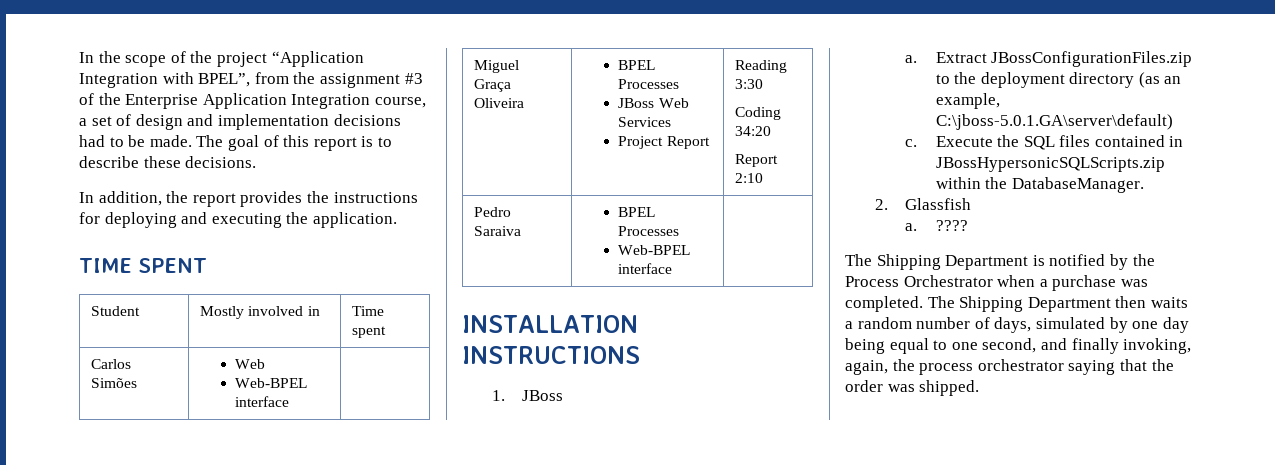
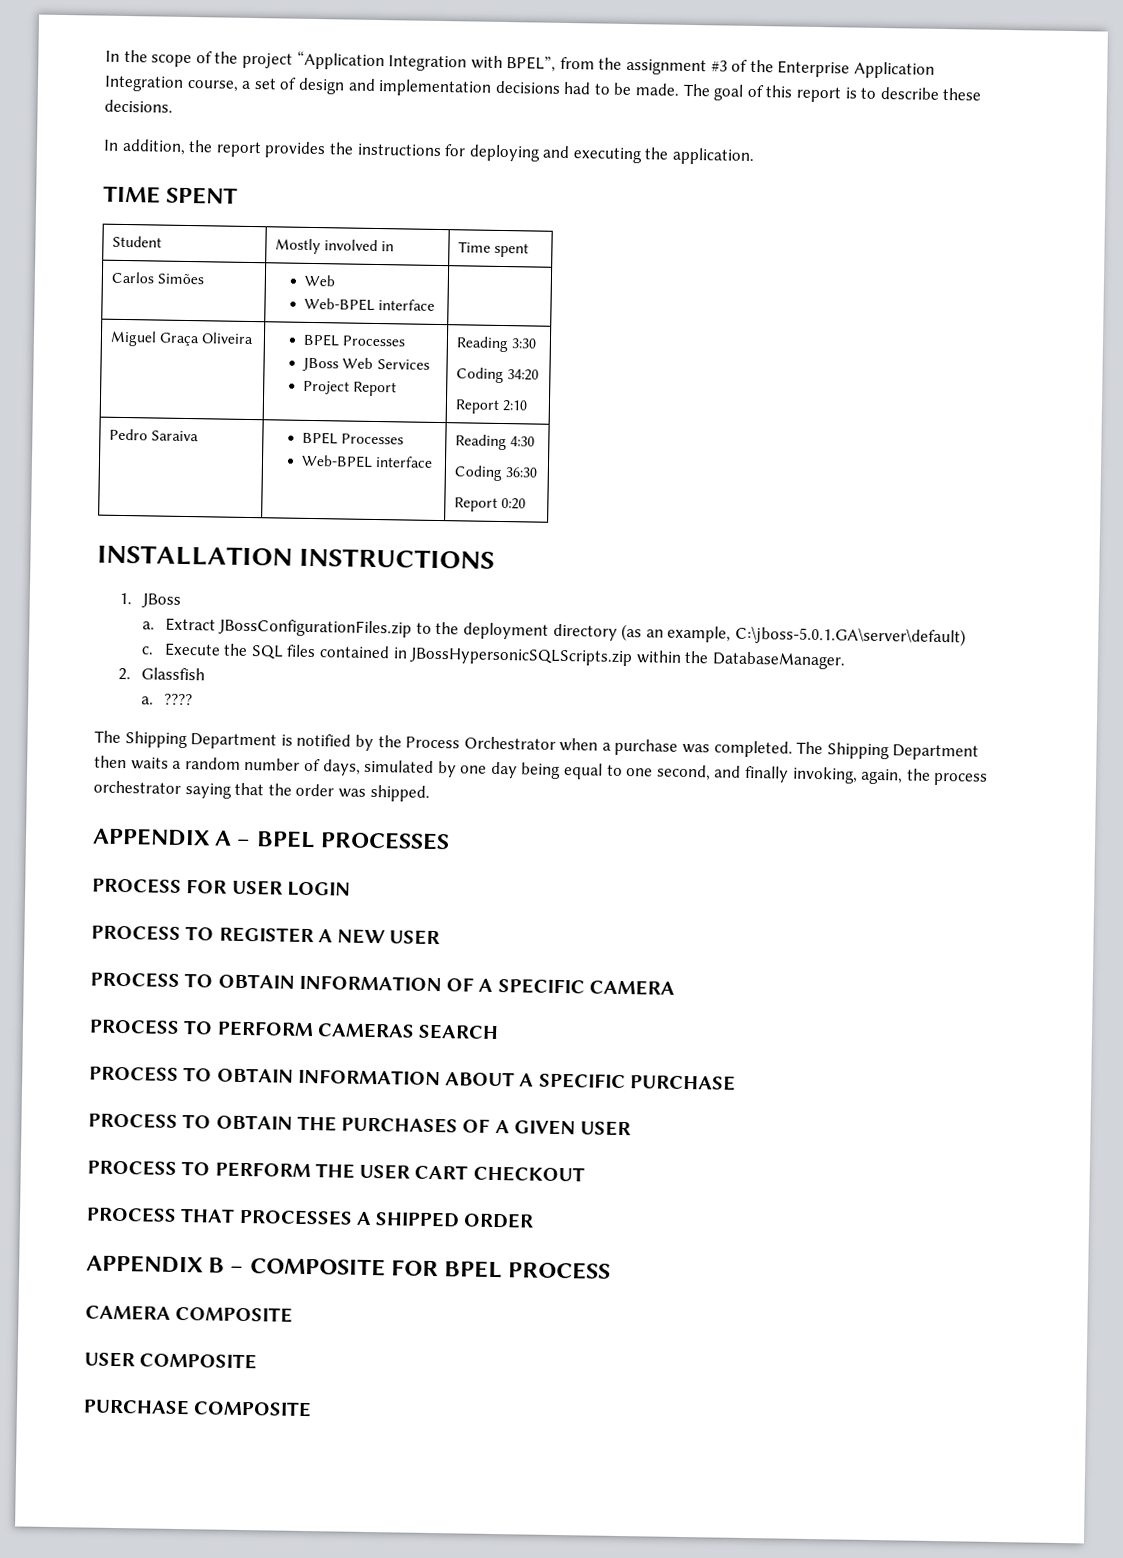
  Pedro Saraiva | BPEL Processes
- Web-BPEL interface |
+ Web-BPEL interface | Reading 4:30
+ Coding 36:30
+ Report 0:20
+ APPENDIX A – BPEL PROCESSES
+ PROCESS FOR USER LOGIN
+ PROCESS TO REGISTER A NEW USER
+ PROCESS TO OBTAIN INFORMATION OF A SPECIFIC CAMERA
+ PROCESS TO PERFORM CAMERAS SEARCH
+ PROCESS TO OBTAIN INFORMATION ABOUT A SPECIFIC PURCHASE
+ PROCESS TO OBTAIN THE PURCHASES OF A GIVEN USER
+ PROCESS TO PERFORM THE USER CART CHECKOUT
+ PROCESS THAT PROCESSES A SHIPPED ORDER
+ APPENDIX B – COMPOSITE FOR BPEL PROCESS
+ CAMERA COMPOSITE
+ USER COMPOSITE
+ PURCHASE COMPOSITE

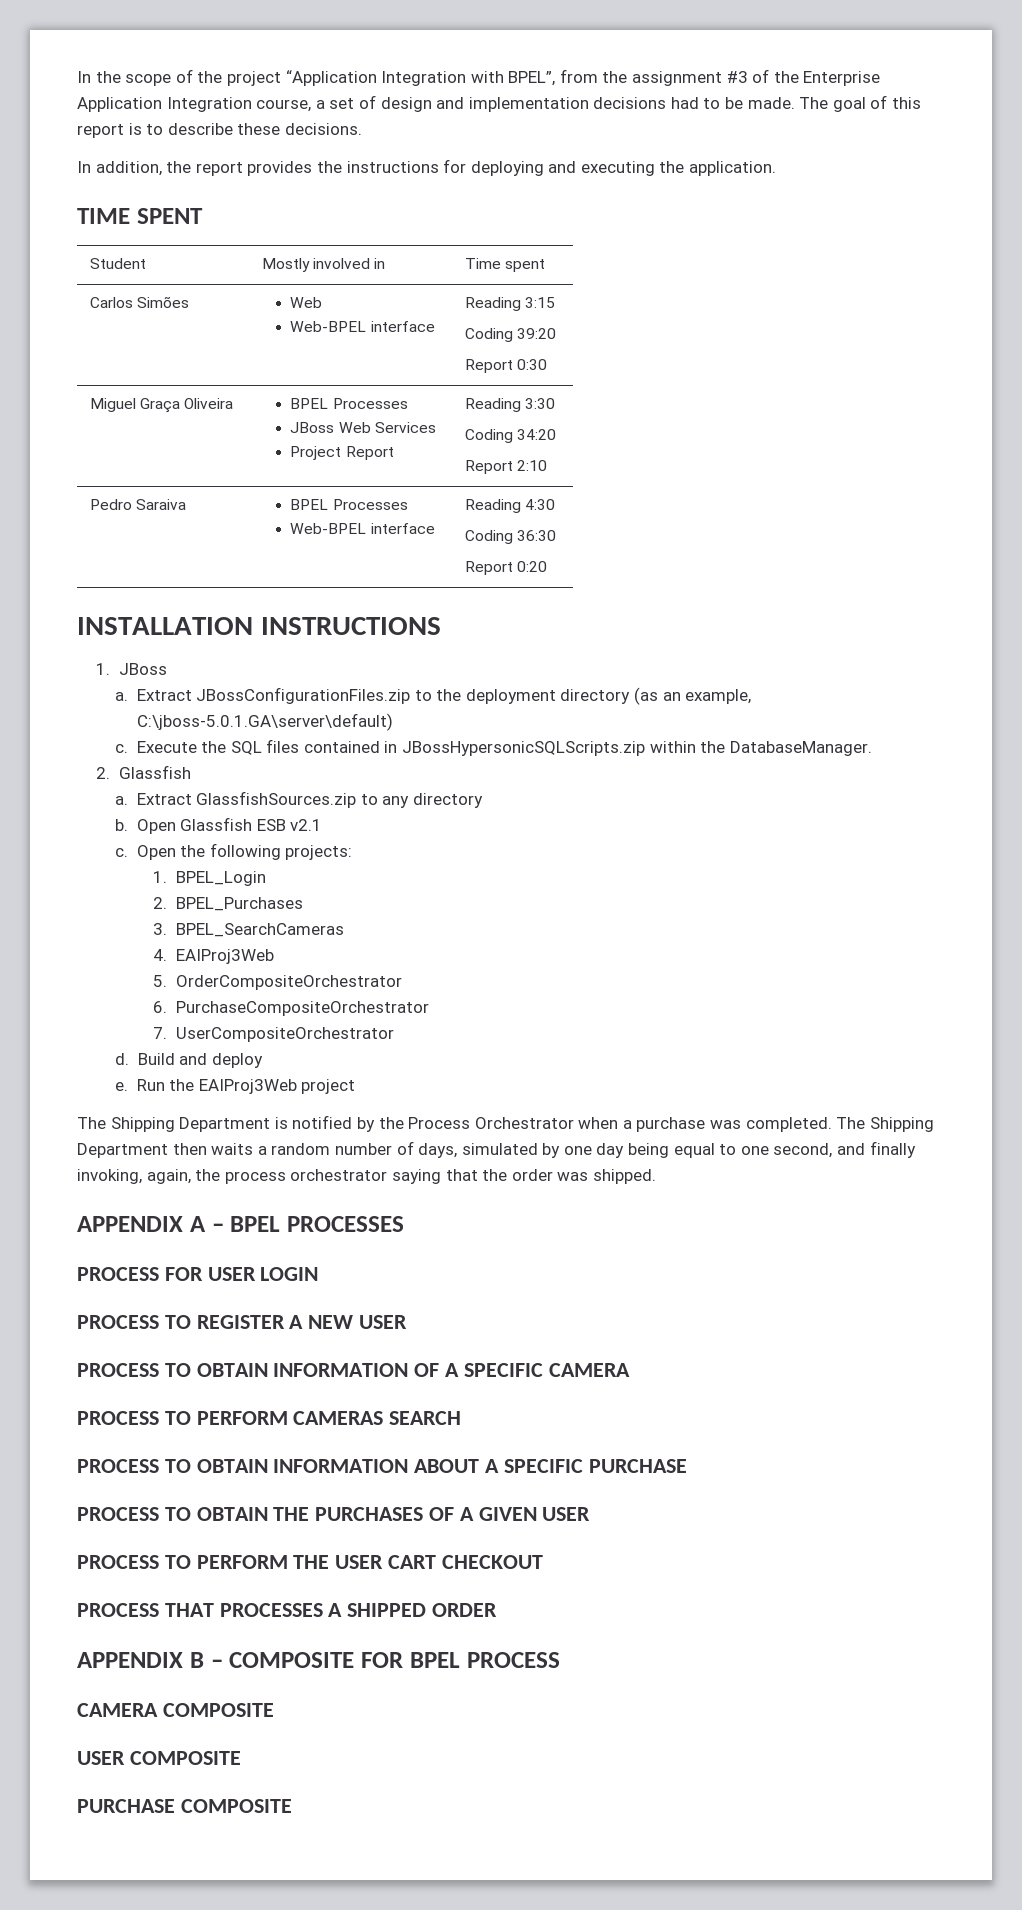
  Carlos Simões | Web
- Web-BPEL interface |
+ Web-BPEL interface | Reading 3:15
+ Coding 39:20
+ Report 0:30
- ????
+ Extract GlassfishSources.zip to any directory
+ b. Open Glassfish ESB v2.1
+ c. Open the following projects:
+ 1. BPEL_Login
+ 2. BPEL_Purchases
+ 3. BPEL_SearchCameras
+ 4. EAIProj3Web
+ 5. OrderCompositeOrchestrator
+ 6. PurchaseCompositeOrchestrator
+ 7. UserCompositeOrchestrator
+ d. Build and deploy
+ e. Run the EAIProj3Web project

